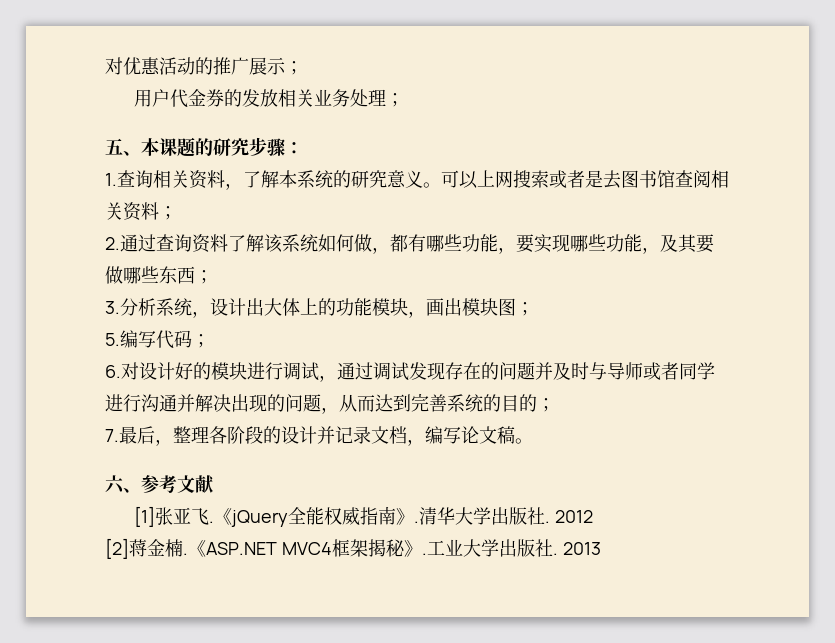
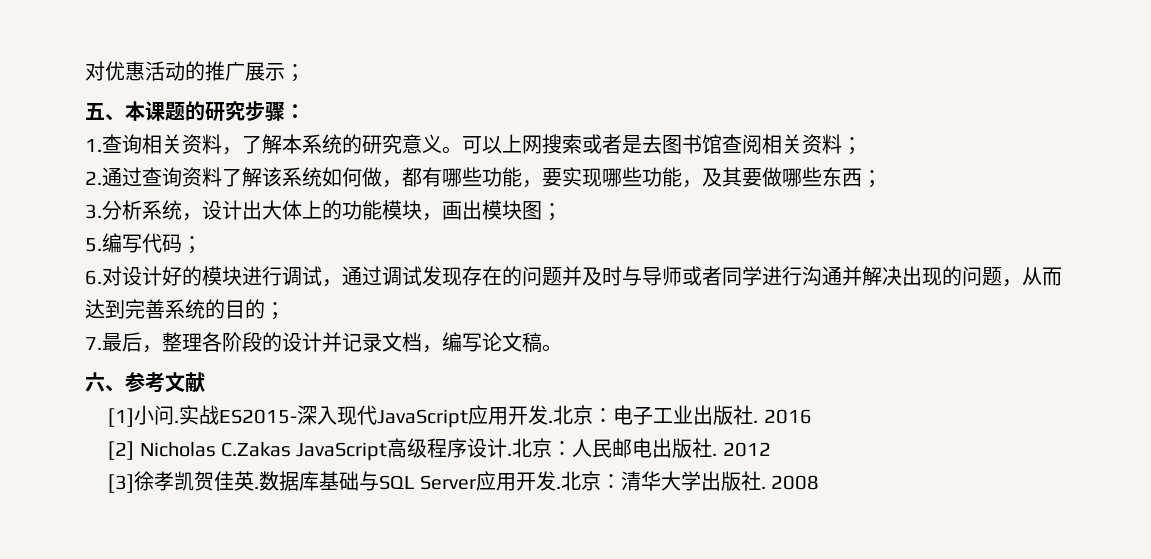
- 用户代金券的发放相关业务处理；
- [1]张亚飞.《jQuery全能权威指南》.清华大学出版社.
+ [1]小问.实战ES2015-深入现代JavaScript应用开发.北京：电子工业出版社. 2016
+ [2] Nicholas C.Zakas JavaScript高级程序设计.北京：人民邮电出版社. 2012
+ [3]徐孝凯贺佳英.数据库基础与SQL Server应用开发.北京：清华大学出版社.
- 2012
- [2]蒋金楠.《ASP.NET MVC4框架揭秘》.工业大学出版社. 2013
+ 2008

